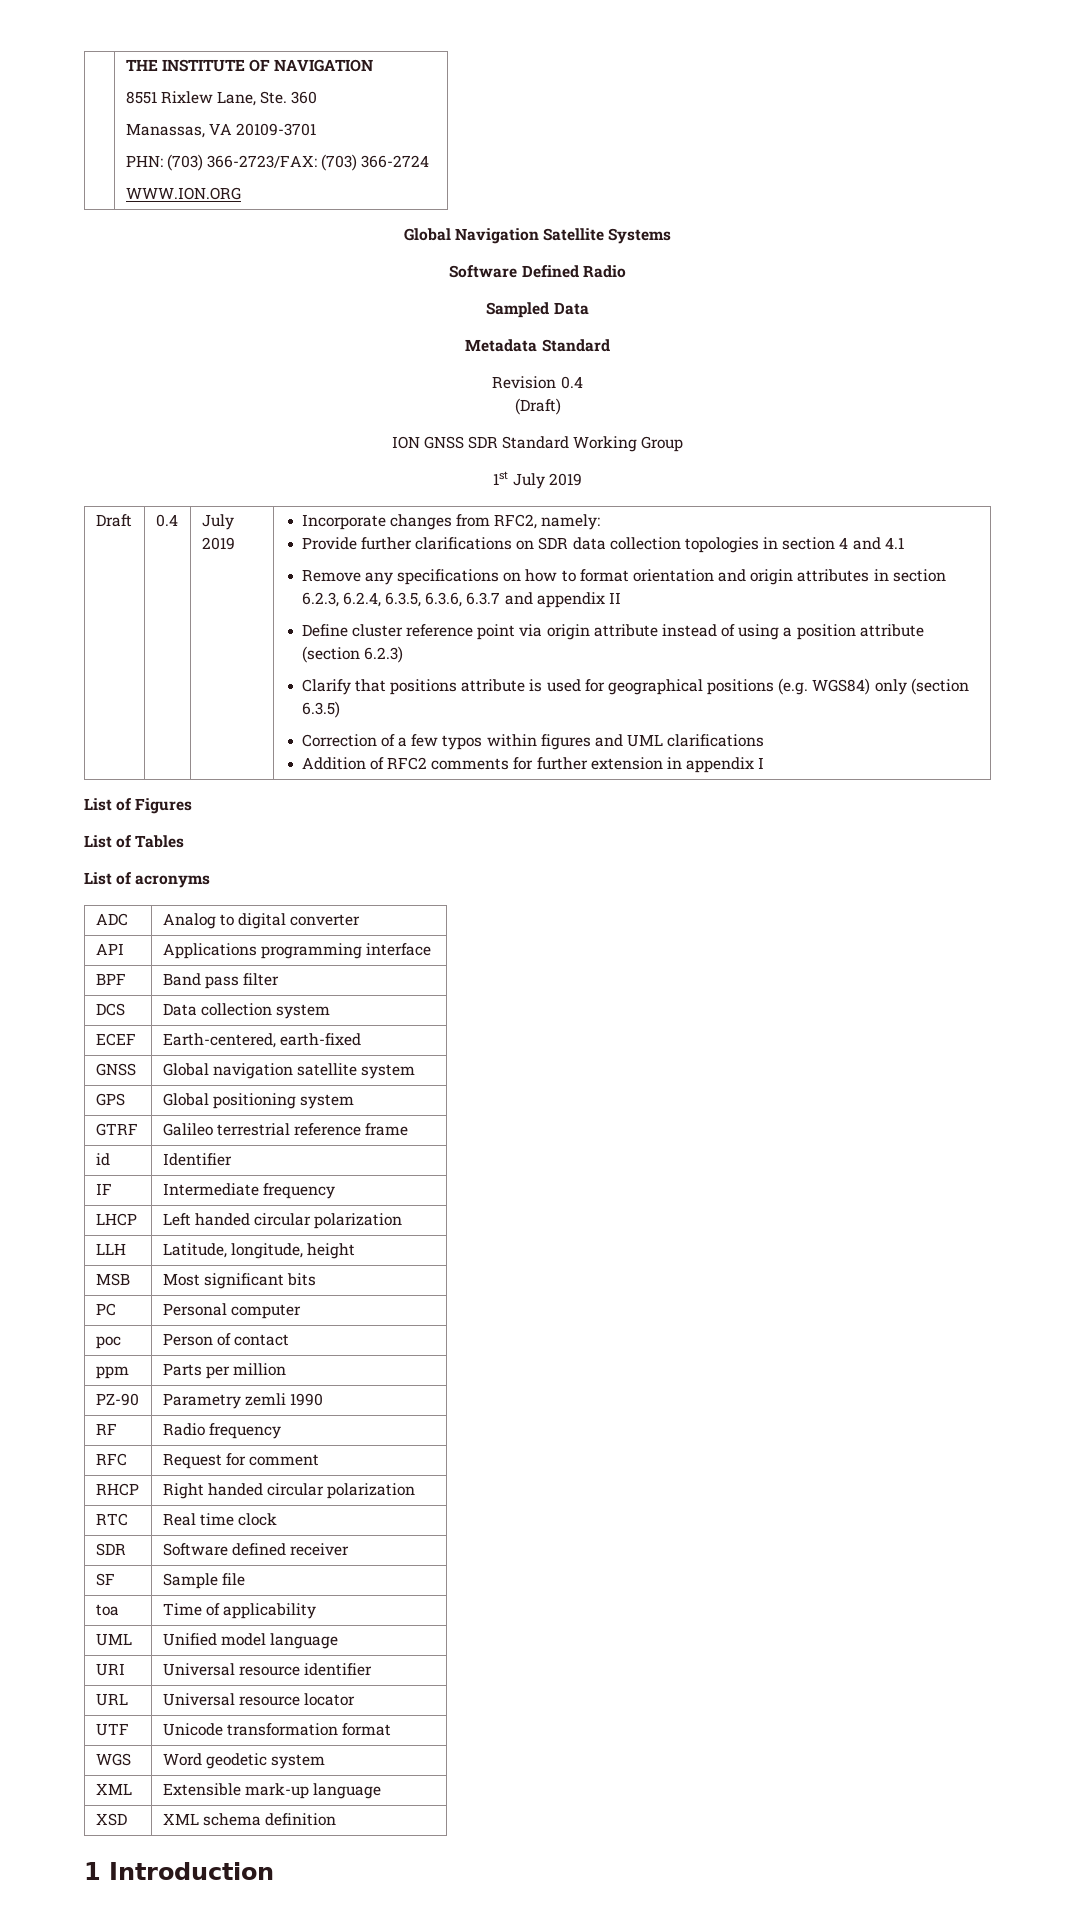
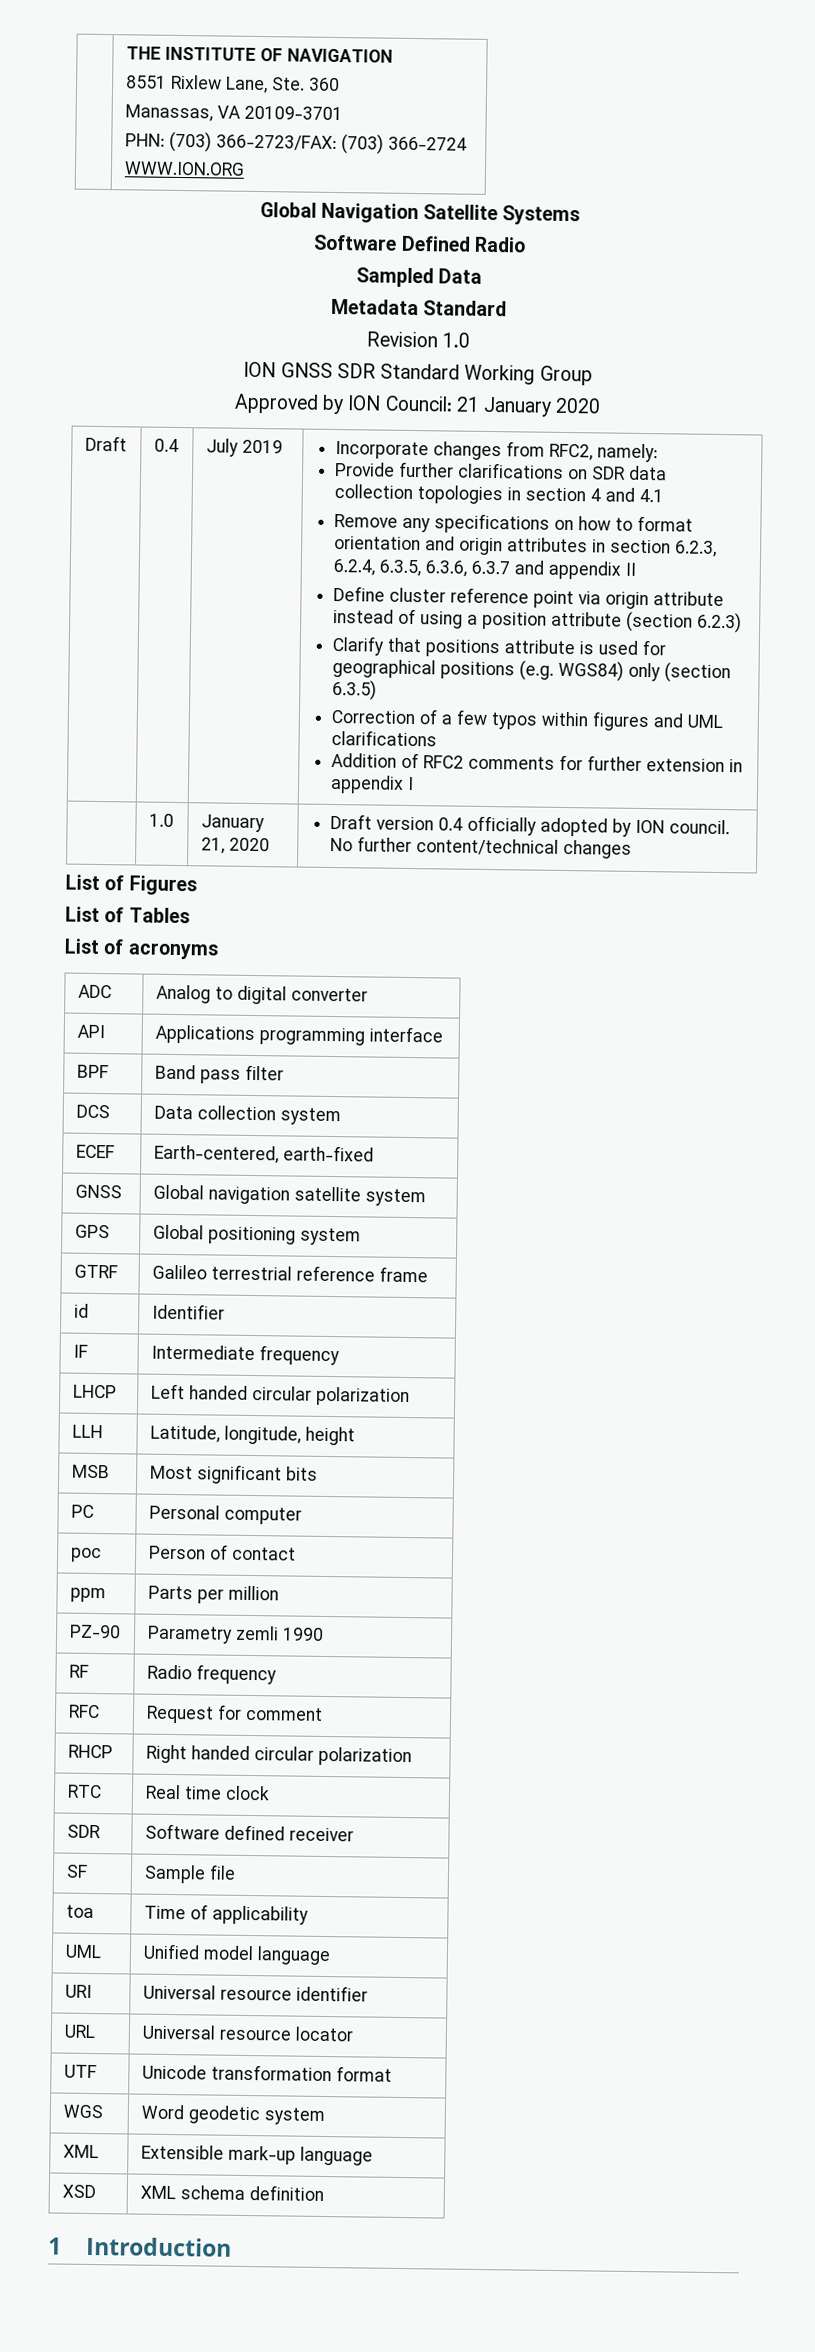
- Revision 0.4
- (Draft)
+ Revision 1.0
- 1st July 2019
+ Approved by ION Council: 21 January 2020
+ | 1.0 | January 21, 2020 | Draft version 0.4 officially adopted by ION council. No further content/technical changes

